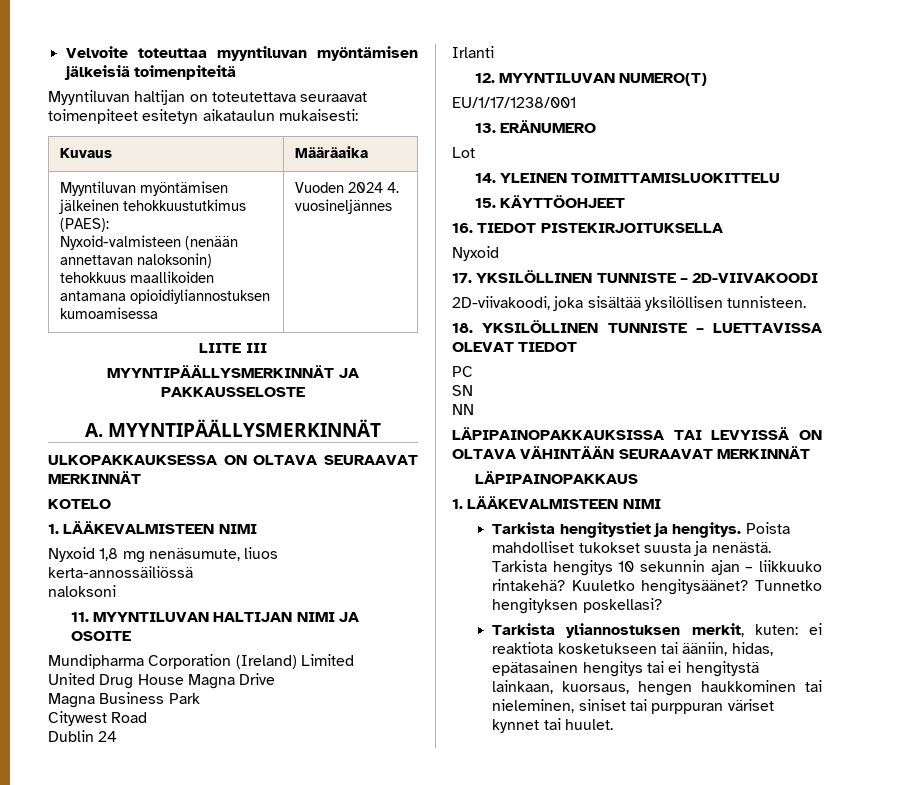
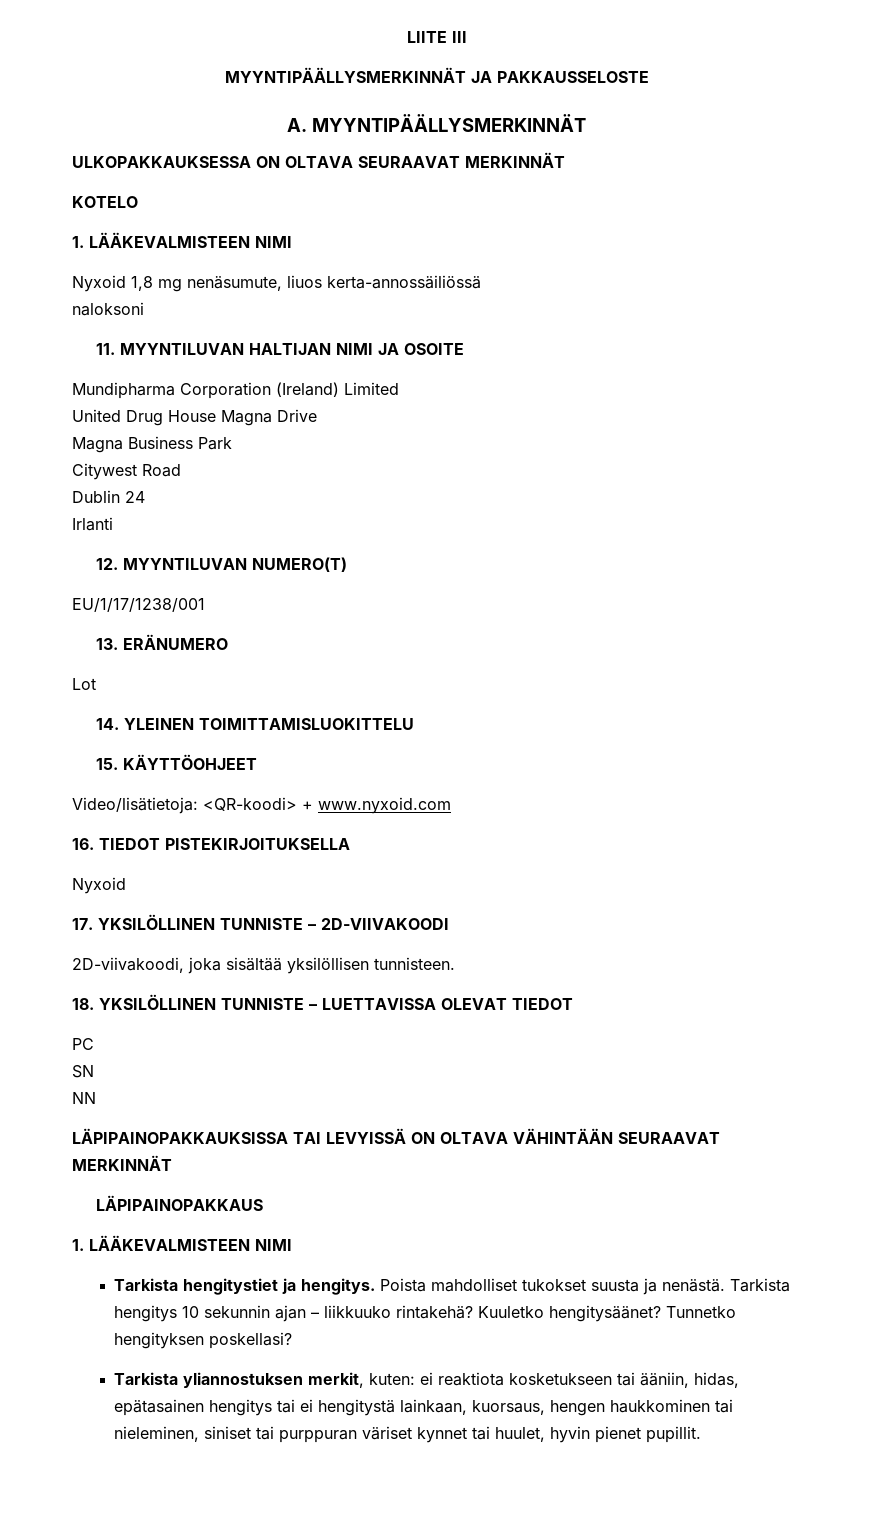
- Velvoite toteuttaa myyntiluvan myöntämisen jälkeisiä toimenpiteitä
- Myyntiluvan haltijan on toteutettava seuraavat toimenpiteet esitetyn aikataulun mukaisesti:
- Kuvaus | Määräaika
- Myyntiluvan myöntämisen jälkeinen tehokkuustutkimus (PAES):
- Nyxoid-valmisteen (nenään annettavan naloksonin) tehokkuus maallikoiden antamana opioidiyliannostuksen kumoamisessa | Vuoden 2024 4. vuosineljännes
+ Video/lisätietoja: <QR-koodi> + www.nyxoid.com
- Tarkista yliannostuksen merkit, kuten: ei reaktiota kosketukseen tai ääniin, hidas, epätasainen hengitys tai ei hengitystä lainkaan, kuorsaus, hengen haukkominen tai nieleminen, siniset tai purppuran väriset kynnet tai huulet.
+ Tarkista yliannostuksen merkit, kuten: ei reaktiota kosketukseen tai ääniin, hidas, epätasainen hengitys tai ei hengitystä lainkaan, kuorsaus, hengen haukkominen tai nieleminen, siniset tai purppuran väriset kynnet tai huulet, hyvin pienet pupillit.

